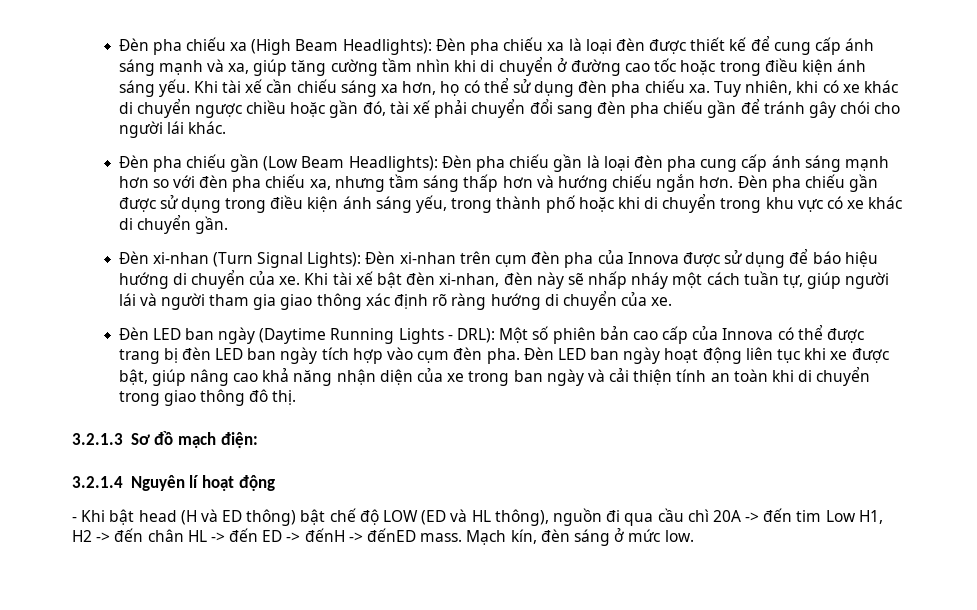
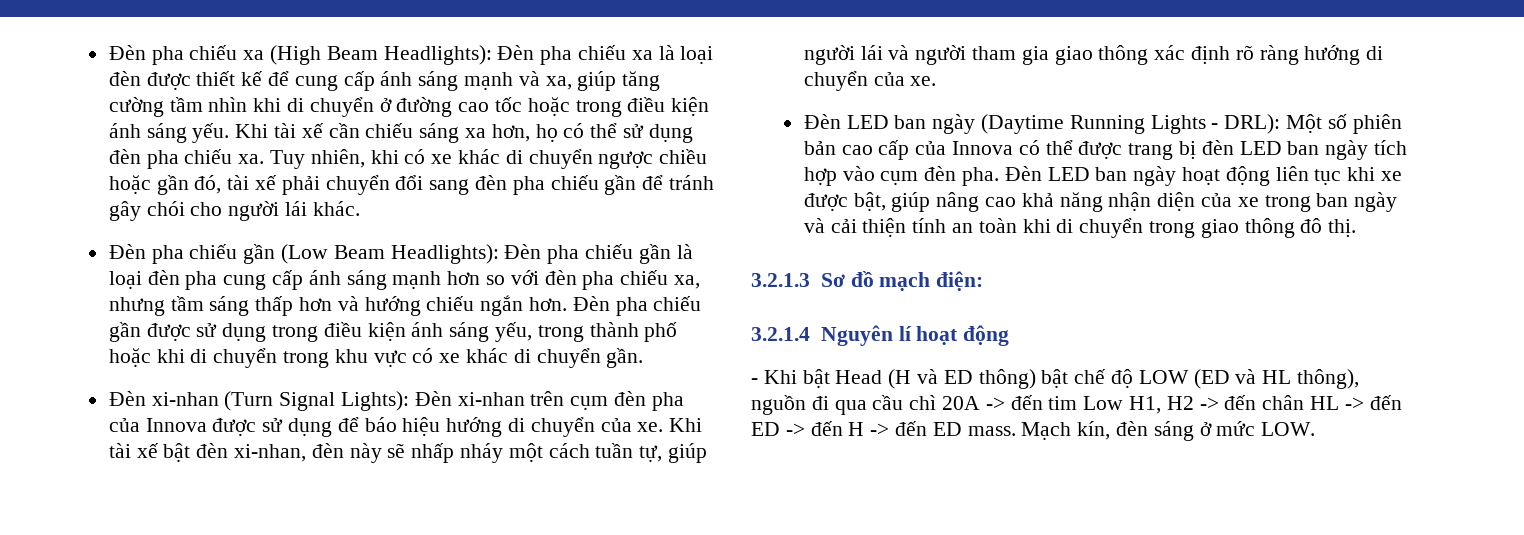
- - Khi bật head (H và ED thông) bật chế độ LOW (ED và HL thông), nguồn đi qua cầu chì 20A -> đến tim Low H1, H2 -> đến chân HL -> đến ED -> đếnH -> đếnED mass.
+ - Khi bật Head (H và ED thông) bật chế độ LOW (ED và HL thông), nguồn đi qua cầu chì 20A -> đến tim Low H1, H2 -> đến chân HL -> đến ED -> đến H -> đến ED mass.
- Mạch kín, đèn sáng ở mức low.
+ Mạch kín, đèn sáng ở mức LOW.

